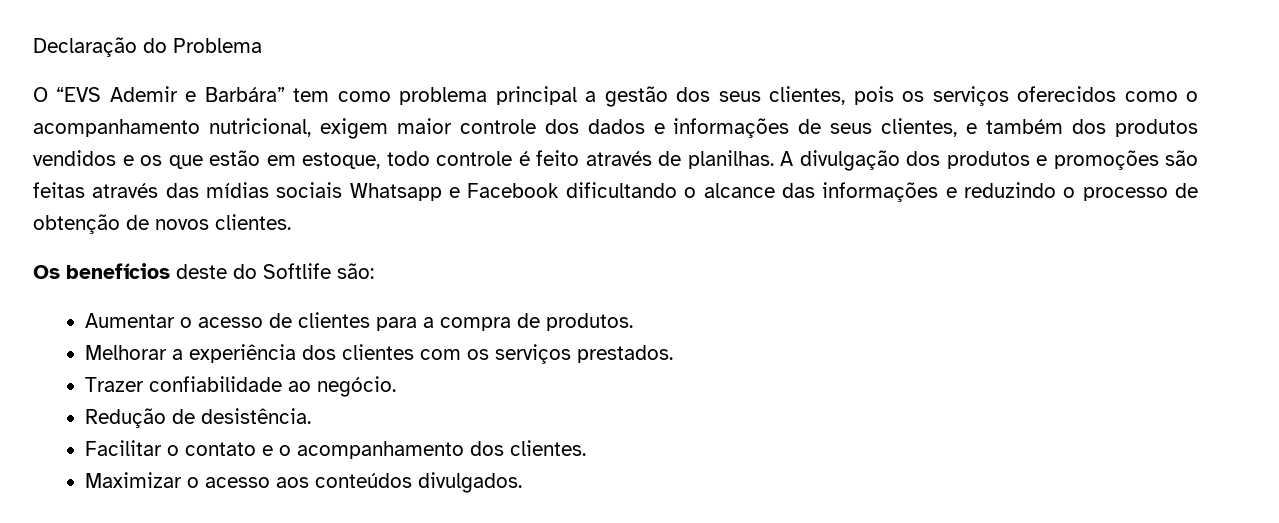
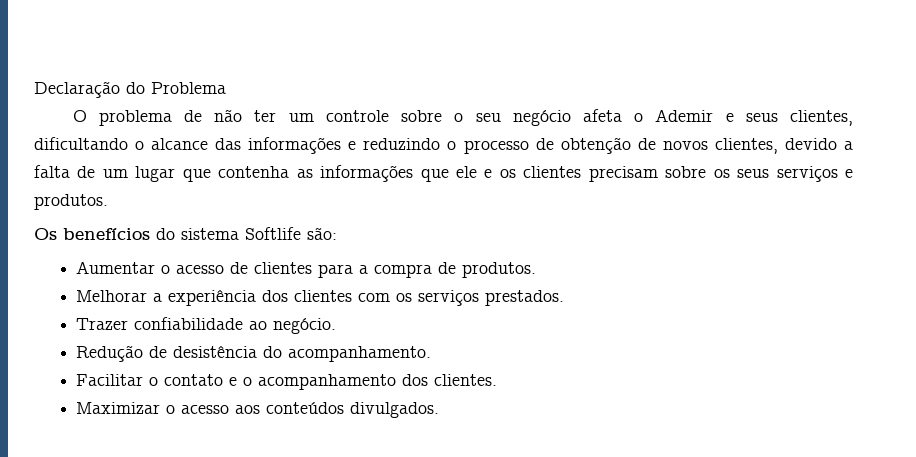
- O “EVS Ademir e Barbára” tem como problema principal a gestão dos seus clientes, pois os serviços oferecidos como o acompanhamento nutricional, exigem maior controle dos dados e informações de seus clientes, e também dos produtos vendidos e os que estão em estoque, todo controle é feito através de planilhas. A divulgação dos produtos e promoções são feitas através das mídias sociais Whatsapp e Facebook dificultando o alcance das informações e reduzindo o processo de obtenção de novos clientes.
+ O problema de não ter um controle sobre o seu negócio afeta o Ademir e seus clientes, dificultando o alcance das informações e reduzindo o processo de obtenção de novos clientes, devido a falta de um lugar que contenha as informações que ele e os clientes precisam sobre os seus serviços e produtos.
- Os benefícios deste do Softlife são:
+ Os benefícios do sistema Softlife são:
- Redução de desistência.
+ Redução de desistência do acompanhamento.

